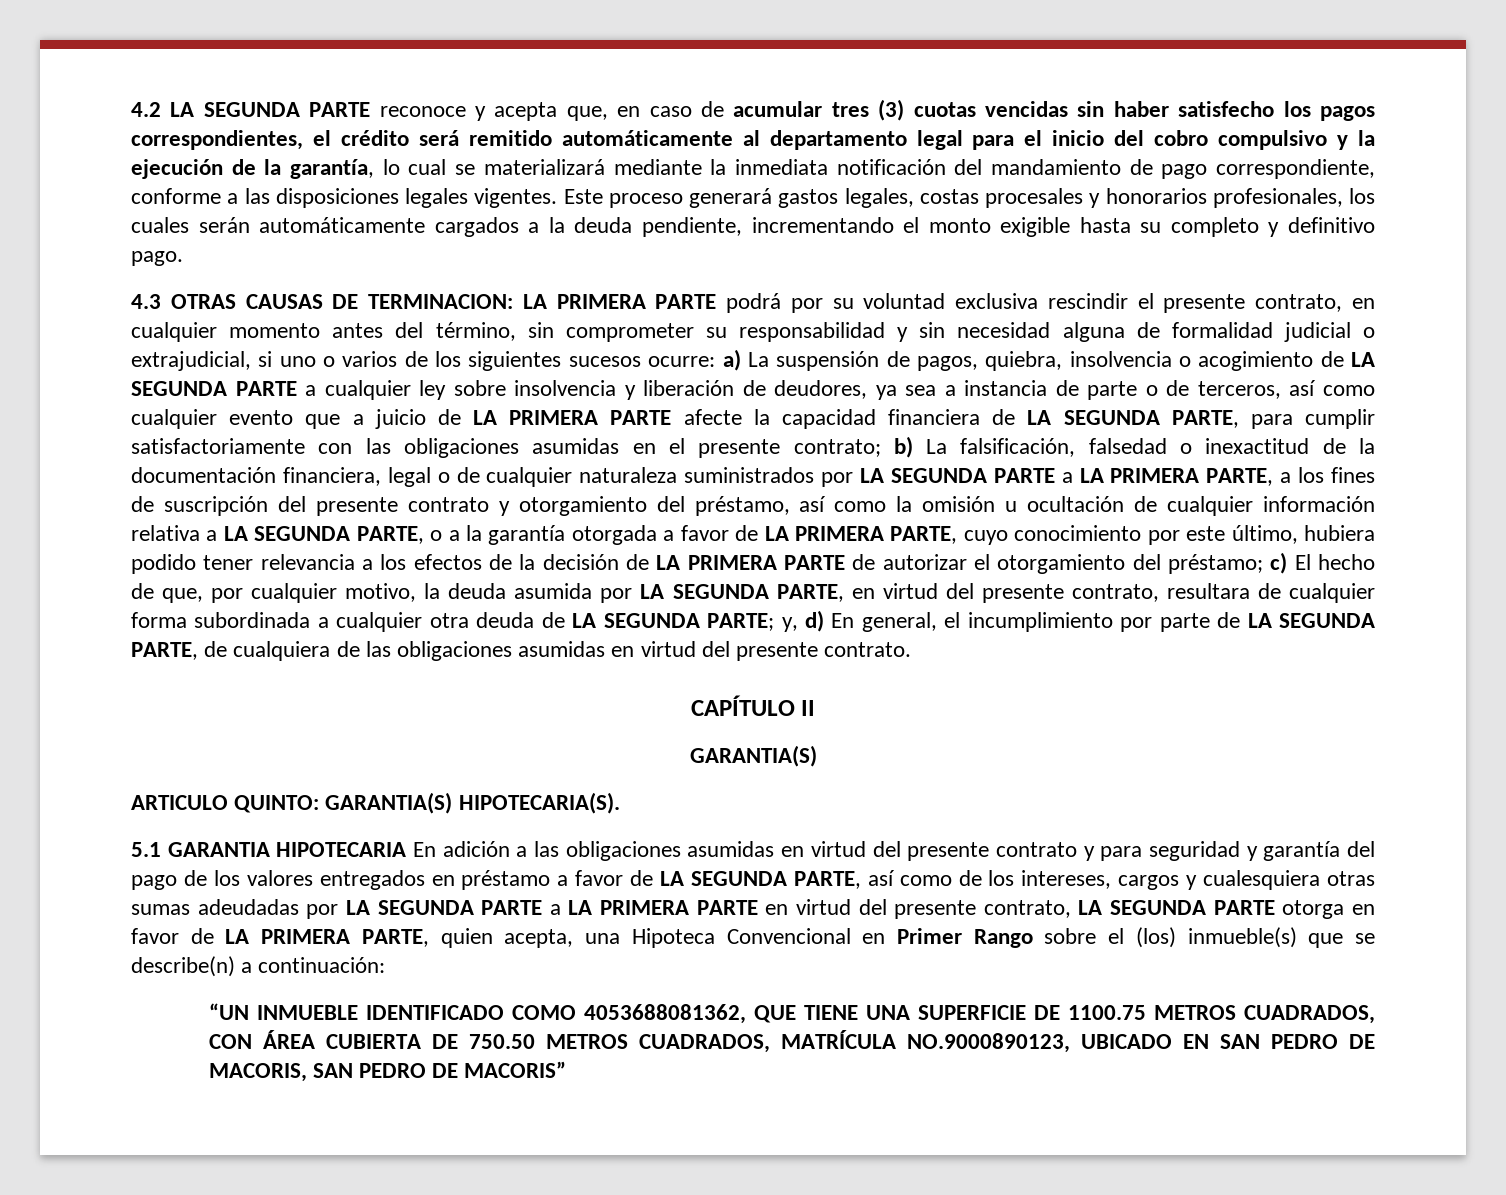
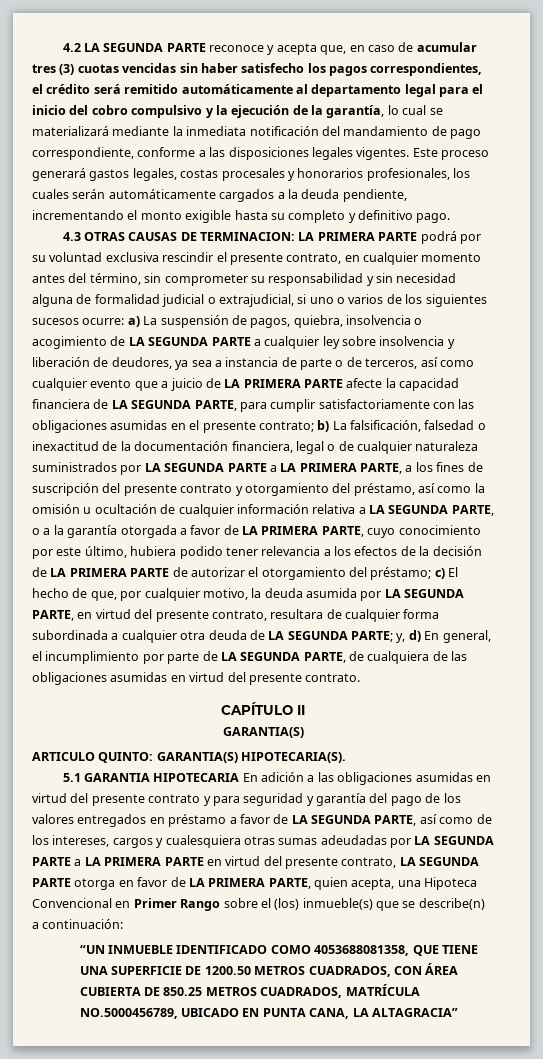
- “UN INMUEBLE IDENTIFICADO COMO 4053688081362, QUE TIENE UNA SUPERFICIE DE 1100.75 METROS CUADRADOS, CON ÁREA CUBIERTA DE 750.50 METROS CUADRADOS, MATRÍCULA NO.9000890123, UBICADO EN SAN PEDRO DE MACORIS, SAN PEDRO DE MACORIS”
+ “UN INMUEBLE IDENTIFICADO COMO 4053688081358, QUE TIENE UNA SUPERFICIE DE 1200.50 METROS CUADRADOS, CON ÁREA CUBIERTA DE 850.25 METROS CUADRADOS, MATRÍCULA NO.5000456789, UBICADO EN PUNTA CANA, LA ALTAGRACIA”

